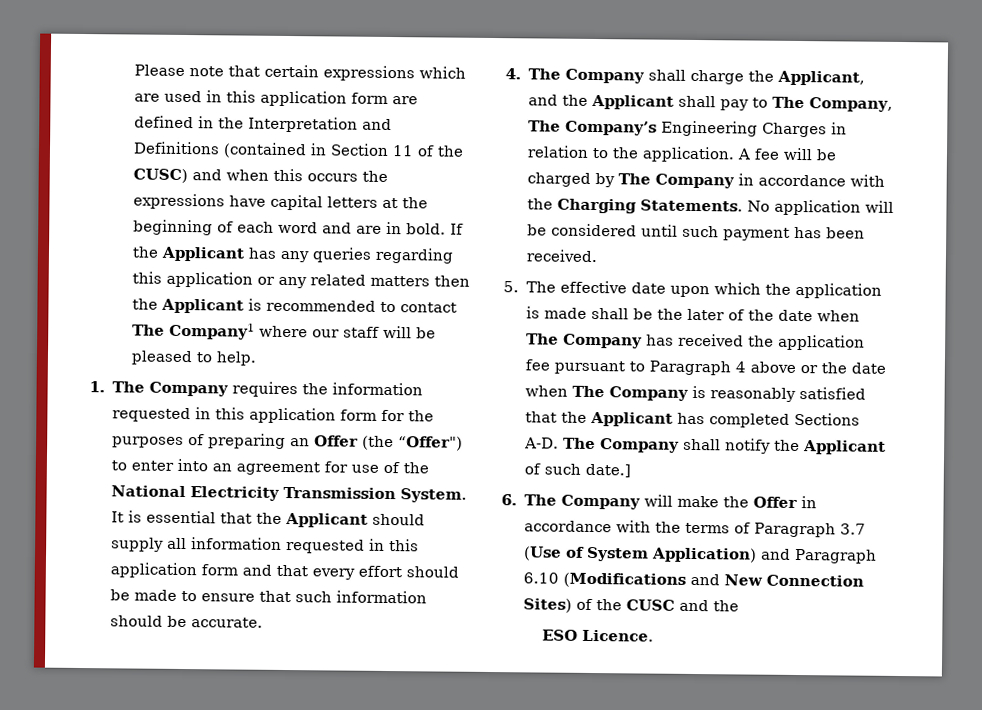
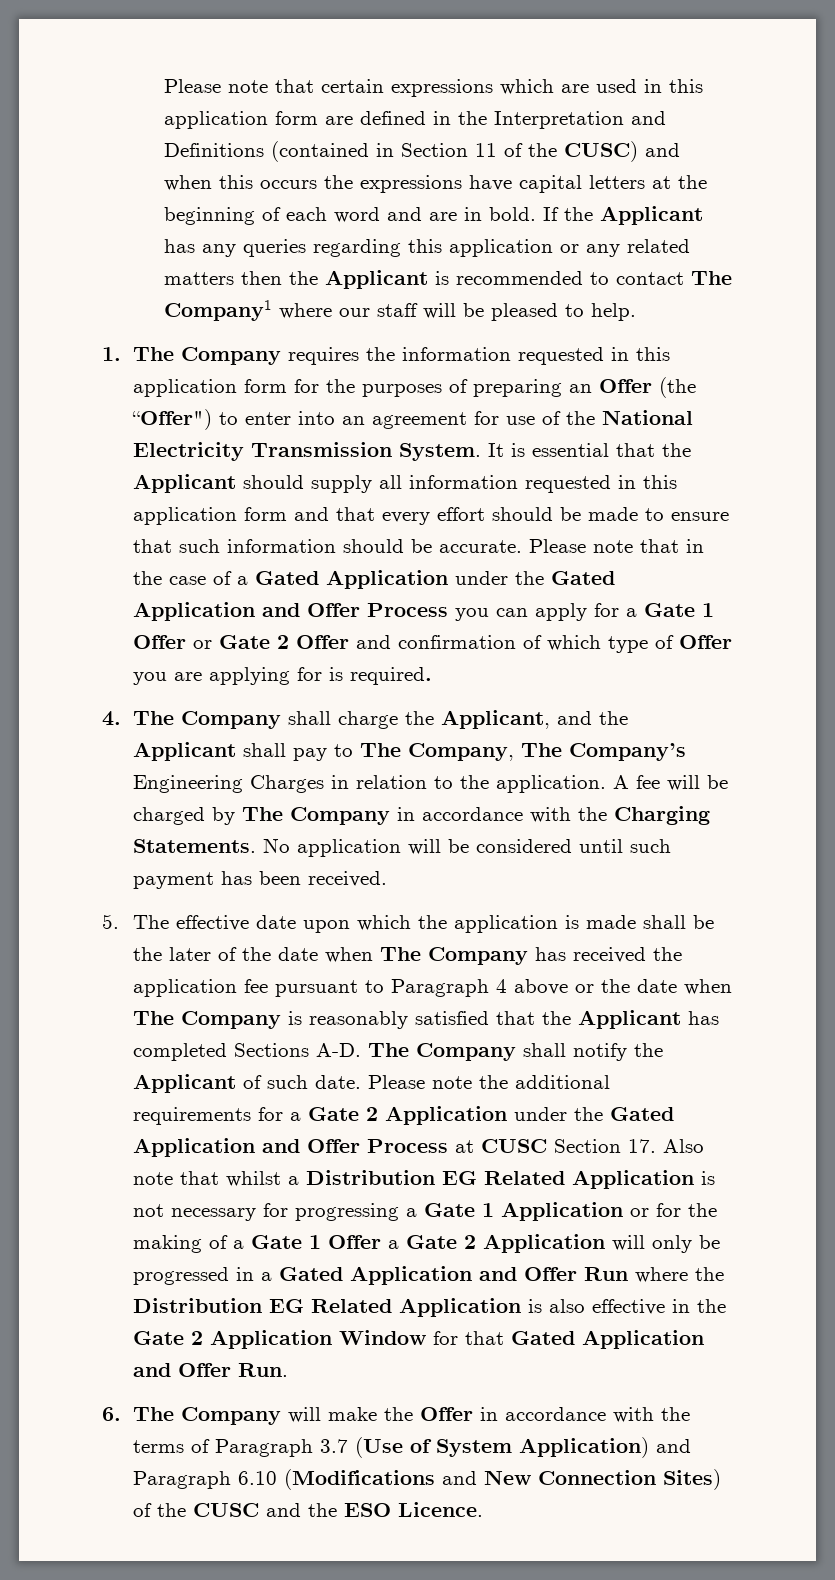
+ Please note that in the case of a Gated Application under the Gated Application and Offer Process you can apply for a Gate 1 Offer or Gate 2 Offer and confirmation of which type of Offer you are applying for is required.
- 5. The effective date upon which the application is made shall be the later of the date when The Company has received the application fee pursuant to Paragraph 4 above or the date when The Company is reasonably satisfied that the Applicant has completed Sections A-D. The Company shall notify the Applicant of such date.]
+ 5. The effective date upon which the application is made shall be the later of the date when The Company has received the application fee pursuant to Paragraph 4 above or the date when The Company is reasonably satisfied that the Applicant has completed Sections A-D. The Company shall notify the Applicant of such date. Please note the additional requirements for a Gate 2 Application under the Gated Application and Offer Process at CUSC Section 17. Also note that whilst a Distribution EG Related Application is not necessary for progressing a Gate 1 Application or for the making of a Gate 1 Offer a Gate 2 Application will only be progressed in a Gated Application and Offer Run where the Distribution EG Related Application is also effective in the Gate 2 Application Window for that Gated Application and Offer Run.
- 6. The Company will make the Offer in accordance with the terms of Paragraph 3.7 (Use of System Application) and Paragraph 6.10 (Modifications and New Connection Sites) of the CUSC and the
- ESO Licence.
+ 6. The Company will make the Offer in accordance with the terms of Paragraph 3.7 (Use of System Application) and Paragraph 6.10 (Modifications and New Connection Sites) of the CUSC and the ESO Licence.

